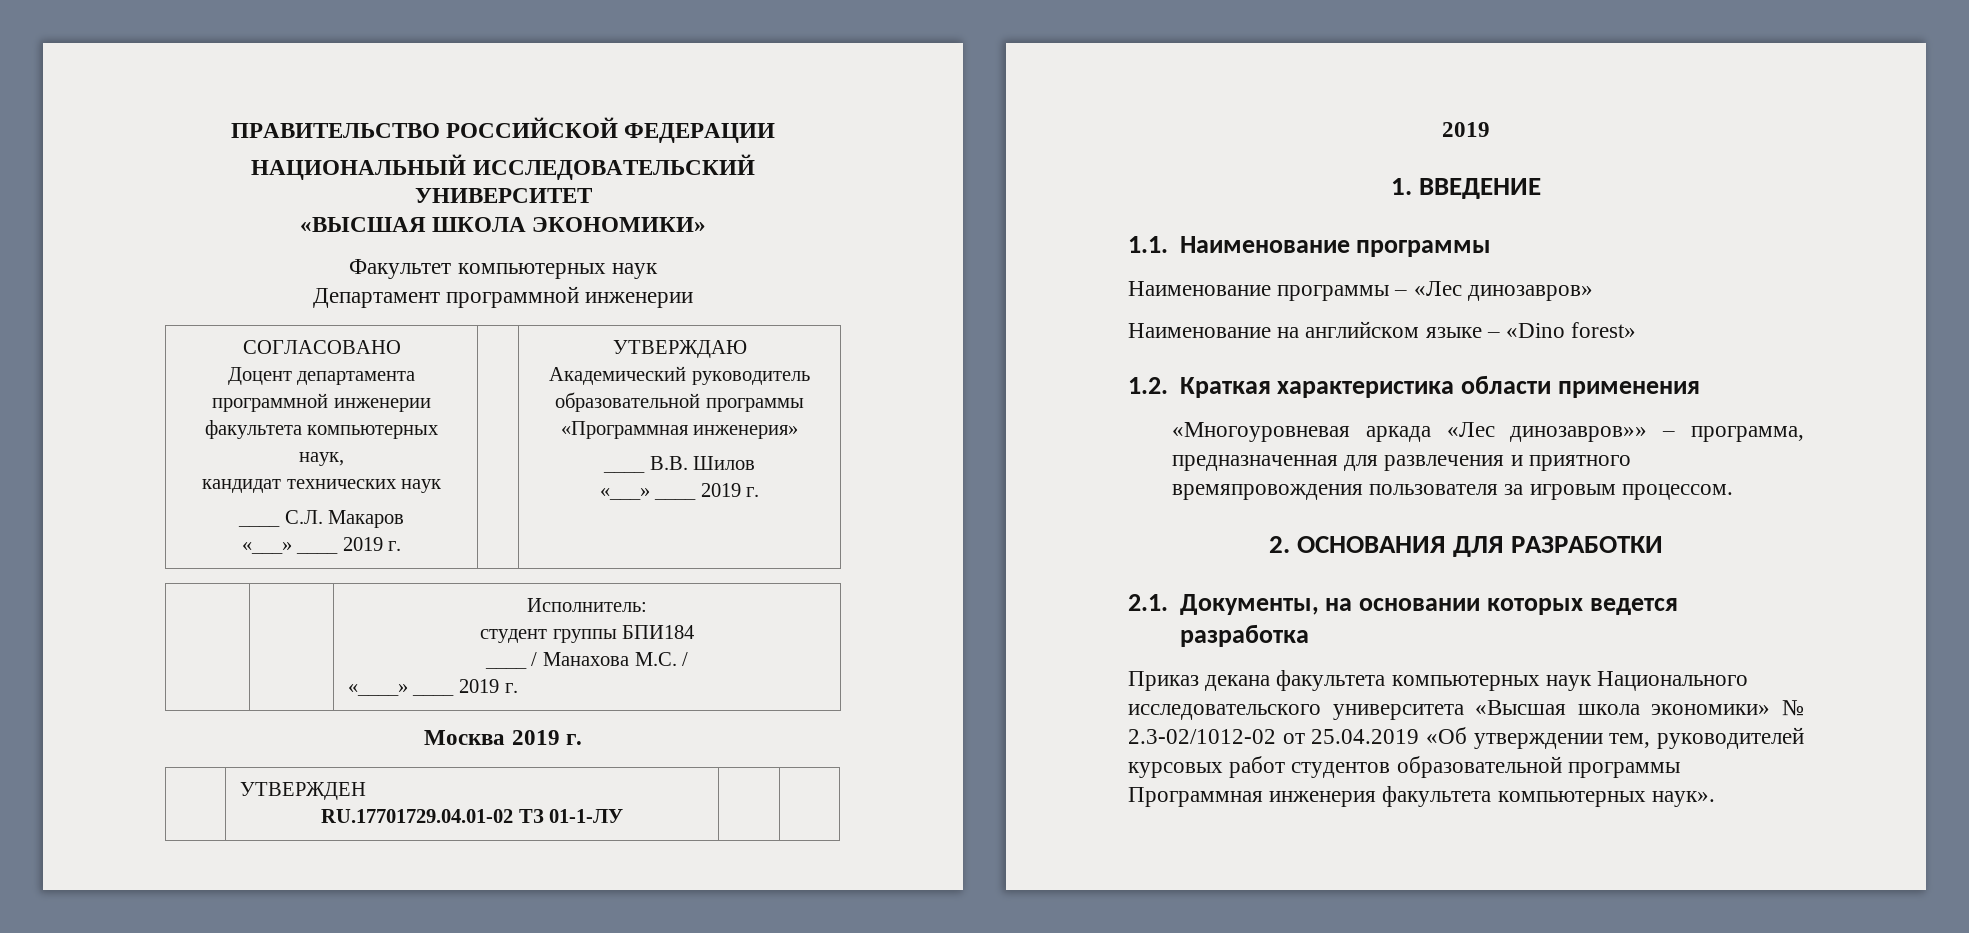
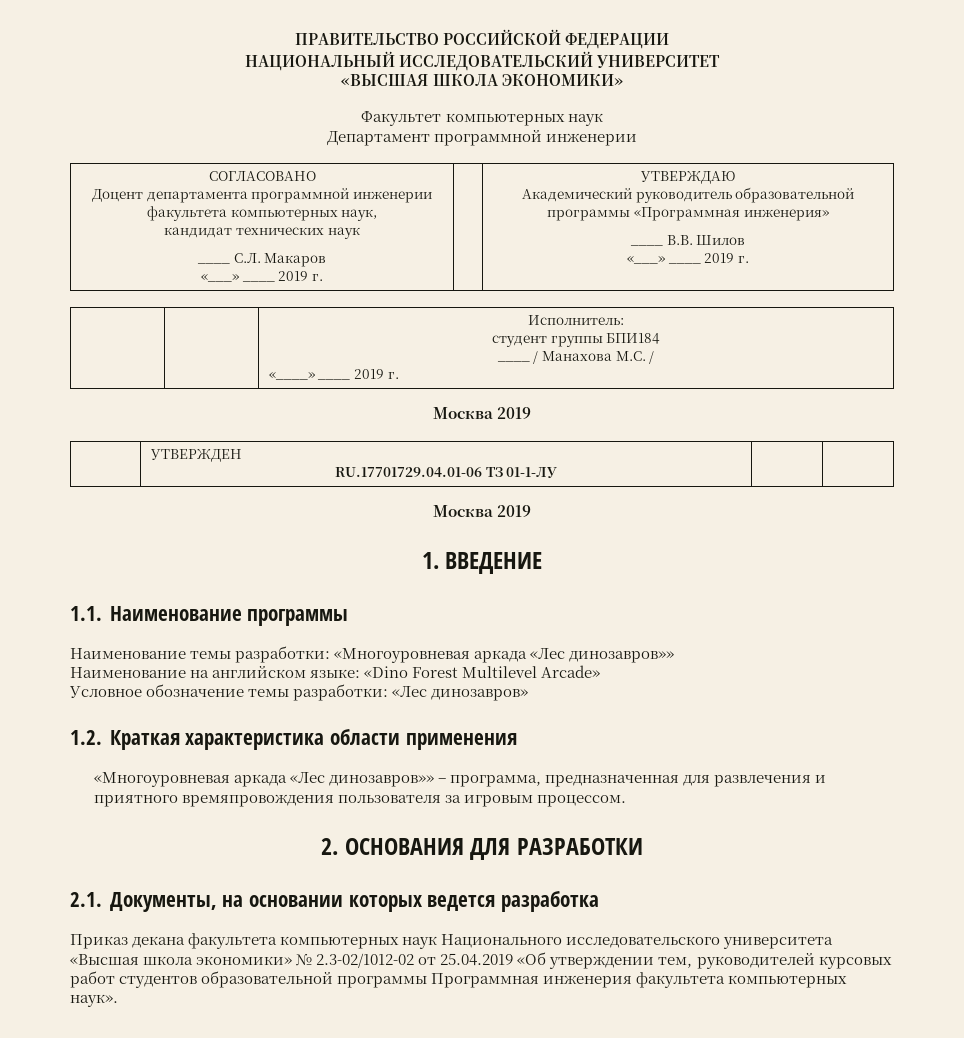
  | | Исполнитель:
  студент группы БПИ184
  ____ / Манахова М.С. /
  «____» ____ 2019 г.
- Москва 2019 г.
+ Москва 2019
  | УТВЕРЖДЕН
- RU.17701729.04.01-02 ТЗ 01-1-ЛУ | |
- 2019
+ RU.17701729.04.01-06 ТЗ 01-1-ЛУ | |
+ Москва 2019
- Наименование программы – «Лес динозавров»
- Наименование на английском языке – «Dino forest»
+ Наименование темы разработки: «Многоуровневая аркада «Лес динозавров»»
+ Наименование на английском языке: «Dino Forest Multilevel Arcade»
+ Условное обозначение темы разработки: «Лес динозавров»

